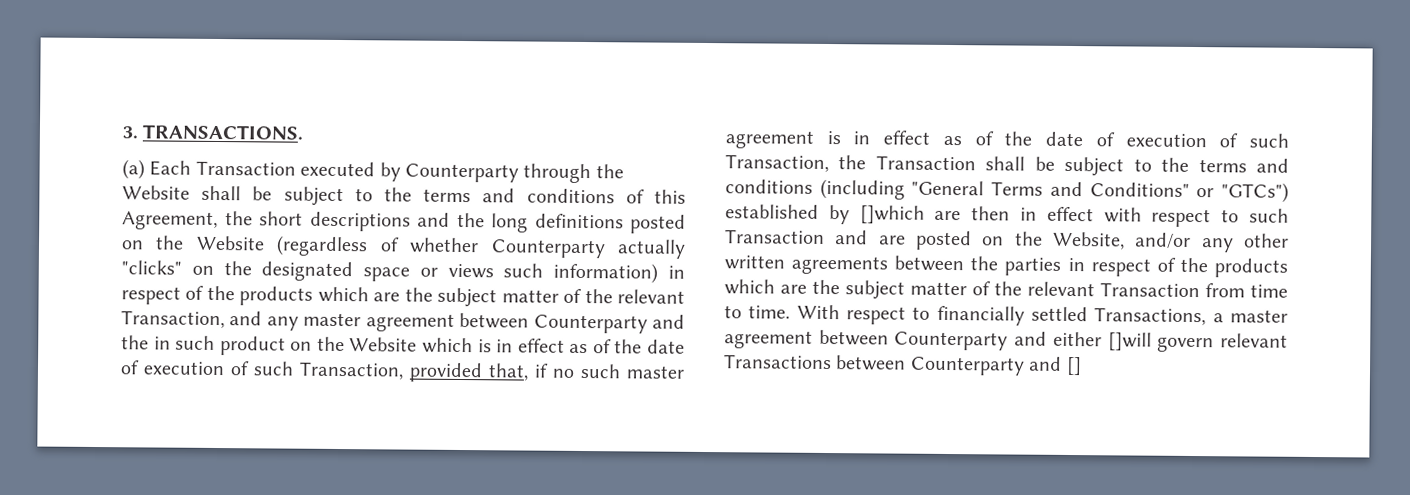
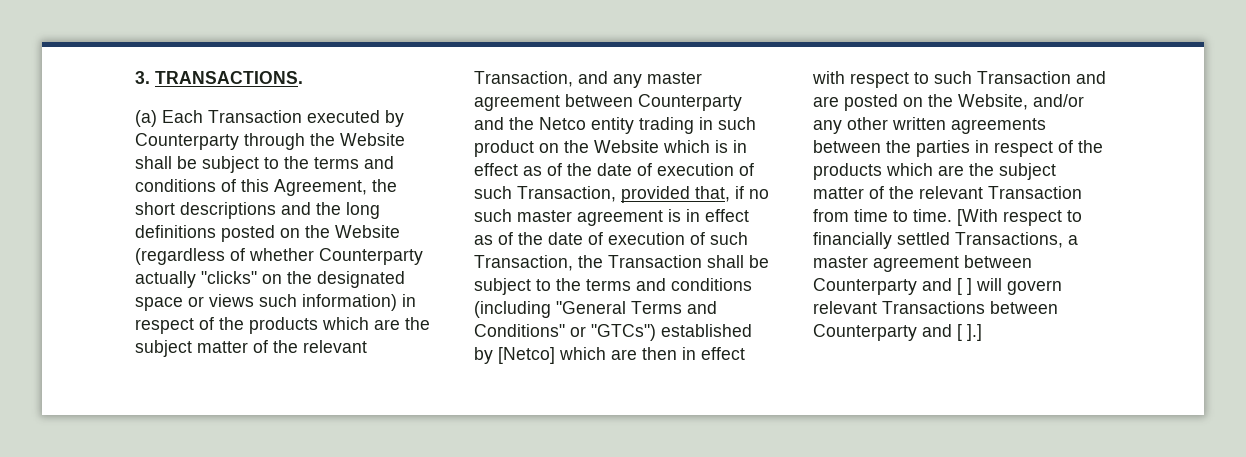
- (a) Each Transaction executed by Counterparty through the Website shall be subject to the terms and conditions of this Agreement, the short descriptions and the long definitions posted on the Website (regardless of whether Counterparty actually "clicks" on the designated space or views such information) in respect of the products which are the subject matter of the relevant Transaction, and any master agreement between Counterparty and the in such product on the Website which is in effect as of the date of execution of such Transaction, provided that, if no such master agreement is in effect as of the date of execution of such Transaction, the Transaction shall be subject to the terms and conditions (including "General Terms and Conditions" or "GTCs") established by []which are then in effect with respect to such Transaction and are posted on the Website, and/or any other written agreements between the parties in respect of the products which are the subject matter of the relevant Transaction from time to time.
+ (a) Each Transaction executed by Counterparty through the Website shall be subject to the terms and conditions of this Agreement, the short descriptions and the long definitions posted on the Website (regardless of whether Counterparty actually "clicks" on the designated space or views such information) in respect of the products which are the subject matter of the relevant Transaction, and any master agreement between Counterparty and the Netco entity trading in such product on the Website which is in effect as of the date of execution of such Transaction, provided that, if no such master agreement is in effect as of the date of execution of such Transaction, the Transaction shall be subject to the terms and conditions (including "General Terms and Conditions" or "GTCs") established by [Netco] which are then in effect with respect to such Transaction and are posted on the Website, and/or any other written agreements between the parties in respect of the products which are the subject matter of the relevant Transaction from time to time.
- With respect to financially settled Transactions, a master agreement between Counterparty and either []will govern relevant Transactions between Counterparty and []
+ [With respect to financially settled Transactions, a master agreement between Counterparty and [ ] will govern relevant Transactions between Counterparty and [ ].]

